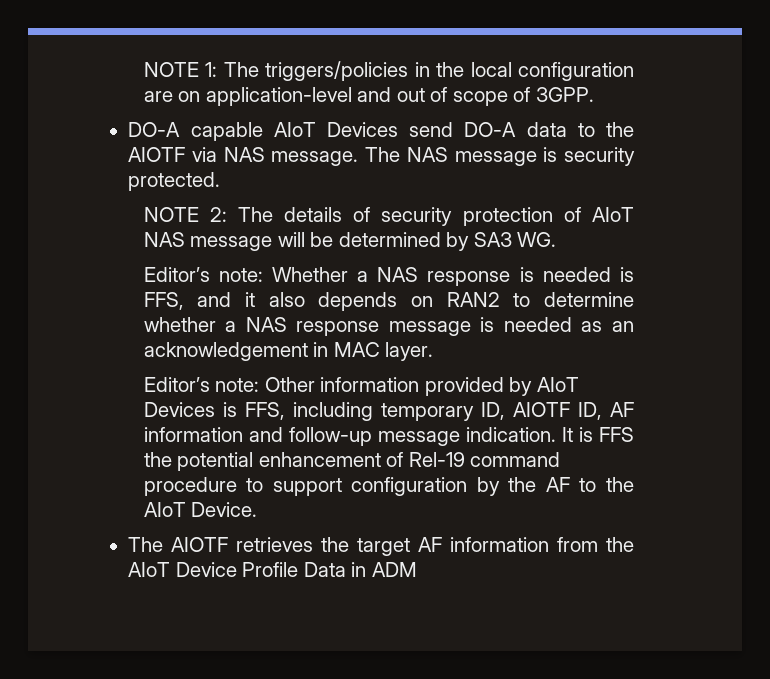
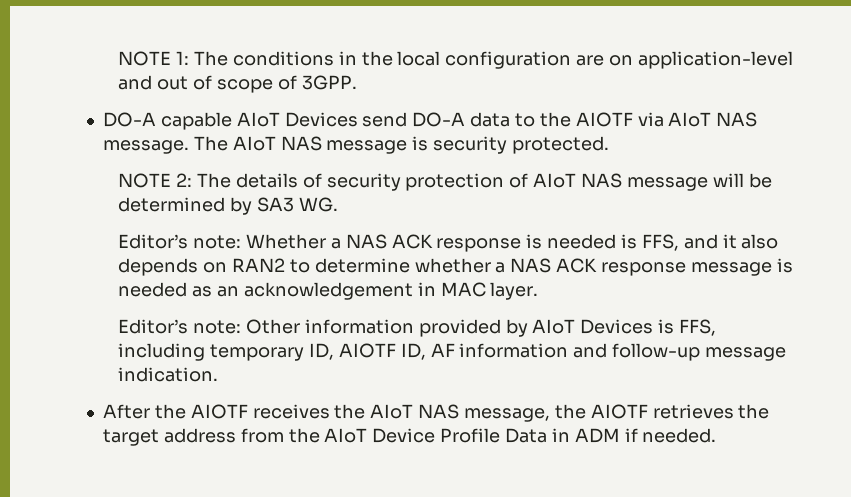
- NOTE 1: The triggers/policies in the local configuration are on application-level and out of scope of 3GPP.
+ NOTE 1: The conditions in the local configuration are on application-level and out of scope of 3GPP.
- DO-A capable AIoT Devices send DO-A data to the AIOTF via NAS message.
+ DO-A capable AIoT Devices send DO-A data to the AIOTF via AIoT NAS message.
- The NAS message is security protected.
+ The AIoT NAS message is security protected.
- Editor’s note: Whether a NAS response is needed is FFS, and it also depends on RAN2 to determine whether a NAS response message is needed as an acknowledgement in MAC layer.
+ Editor’s note: Whether a NAS ACK response is needed is FFS, and it also depends on RAN2 to determine whether a NAS ACK response message is needed as an acknowledgement in MAC layer.
- Editor’s note: Other information provided by AIoT Devices is FFS, including temporary ID, AIOTF ID, AF information and follow-up message indication. It is FFS the potential enhancement of Rel-19 command procedure to support configuration by the AF to the AIoT Device.
- The AIOTF retrieves the target AF information from the AIoT Device Profile Data in ADM
+ Editor’s note: Other information provided by AIoT Devices is FFS, including temporary ID, AIOTF ID, AF information and follow-up message indication.
+ After the AIOTF receives the AIoT NAS message, the AIOTF retrieves the target address from the AIoT Device Profile Data in ADM if needed.

